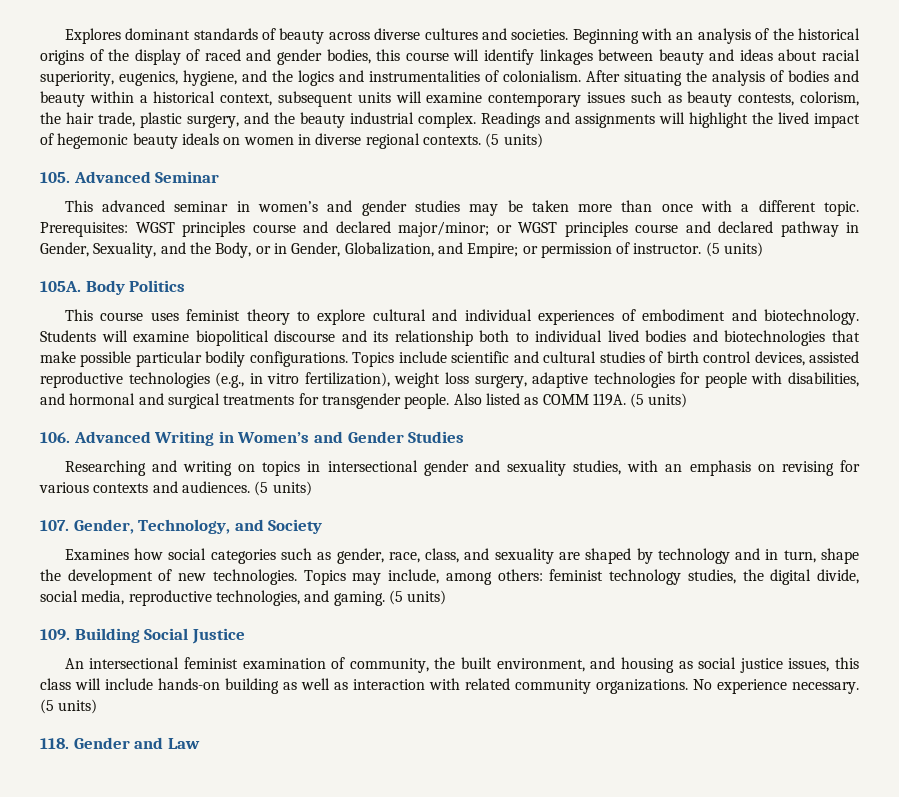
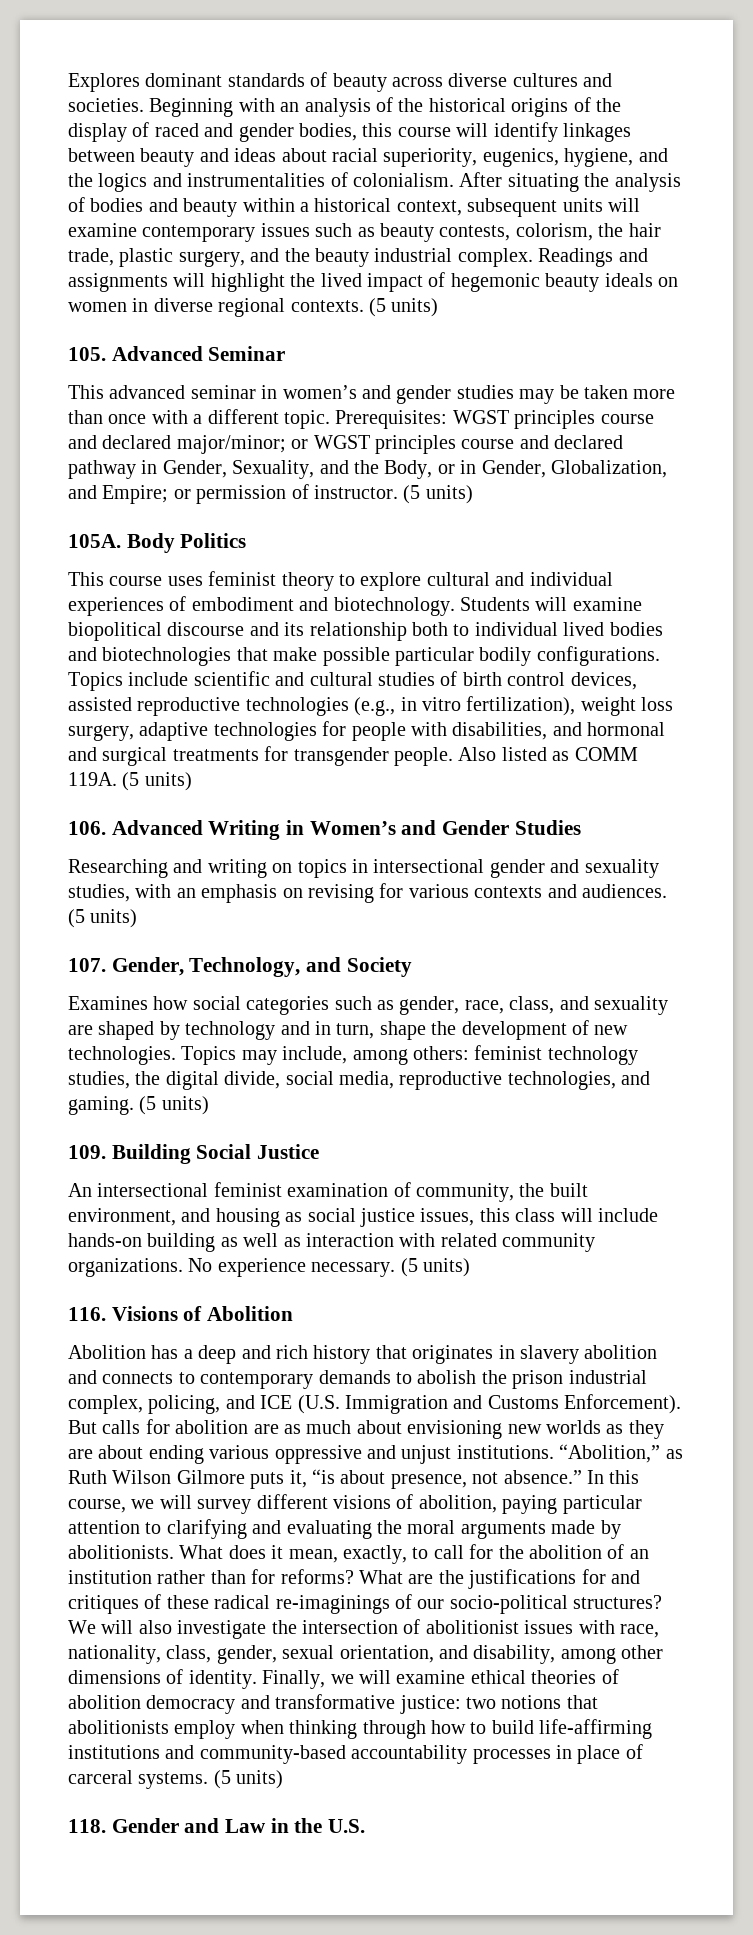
+ 116. Visions of Abolition
+ Abolition has a deep and rich history that originates in slavery abolition and connects to contemporary demands to abolish the prison industrial complex, policing, and ICE (U.S. Immigration and Customs Enforcement). But calls for abolition are as much about envisioning new worlds as they are about ending various oppressive and unjust institutions. “Abolition,” as Ruth Wilson Gilmore puts it, “is about presence, not absence.” In this course, we will survey different visions of abolition, paying particular attention to clarifying and evaluating the moral arguments made by abolitionists. What does it mean, exactly, to call for the abolition of an institution rather than for reforms? What are the justifications for and critiques of these radical re-imaginings of our socio-political structures? We will also investigate the intersection of abolitionist issues with race, nationality, class, gender, sexual orientation, and disability, among other dimensions of identity. Finally, we will examine ethical theories of abolition democracy and transformative justice: two notions that abolitionists employ when thinking through how to build life-affirming institutions and community-based accountability processes in place of carceral systems. (5 units)
- 118. Gender and Law
+ 118. Gender and Law in the U.S.

